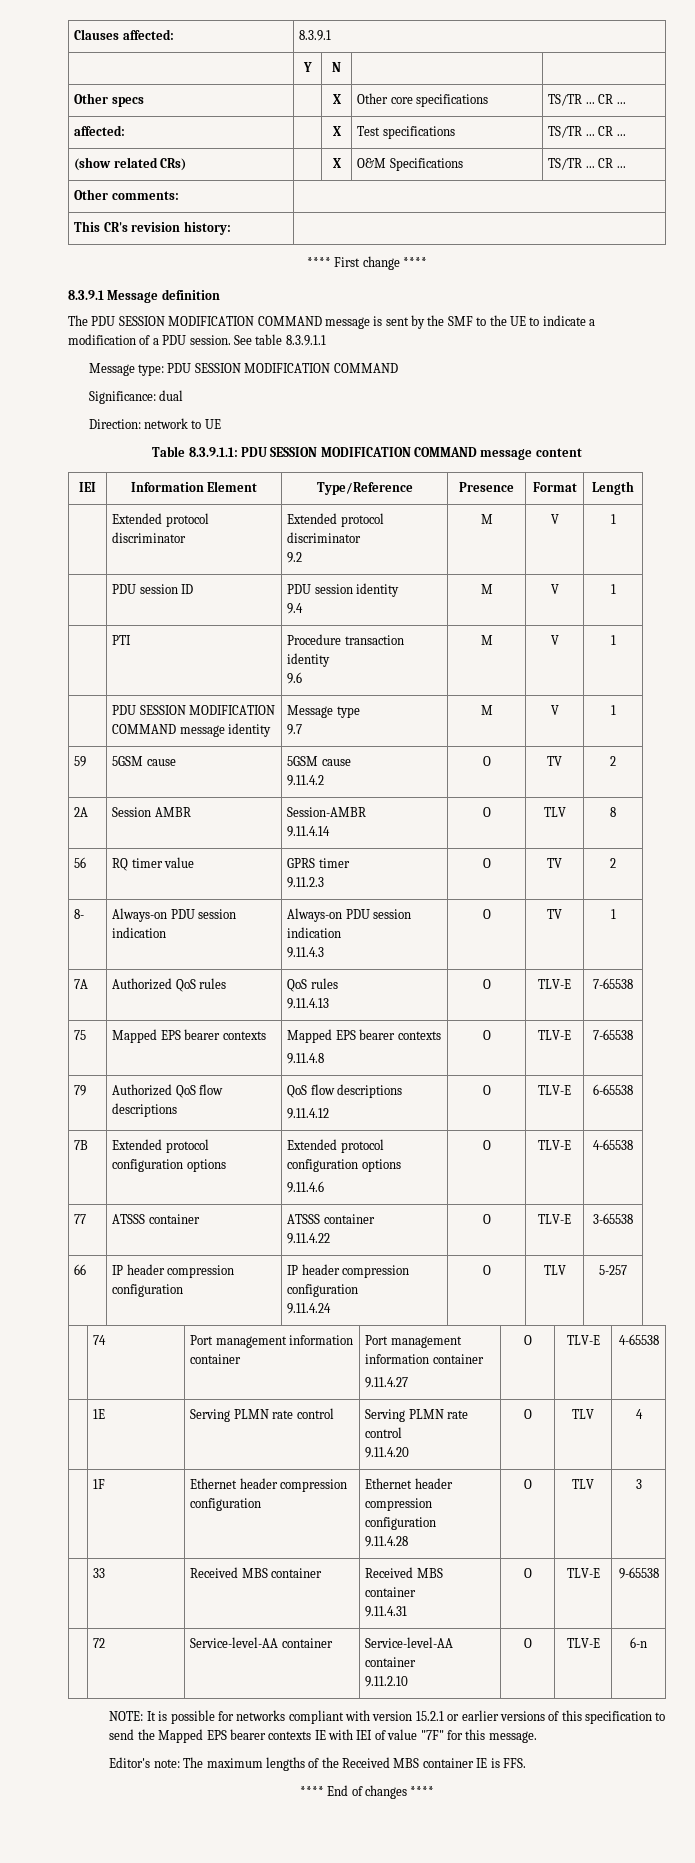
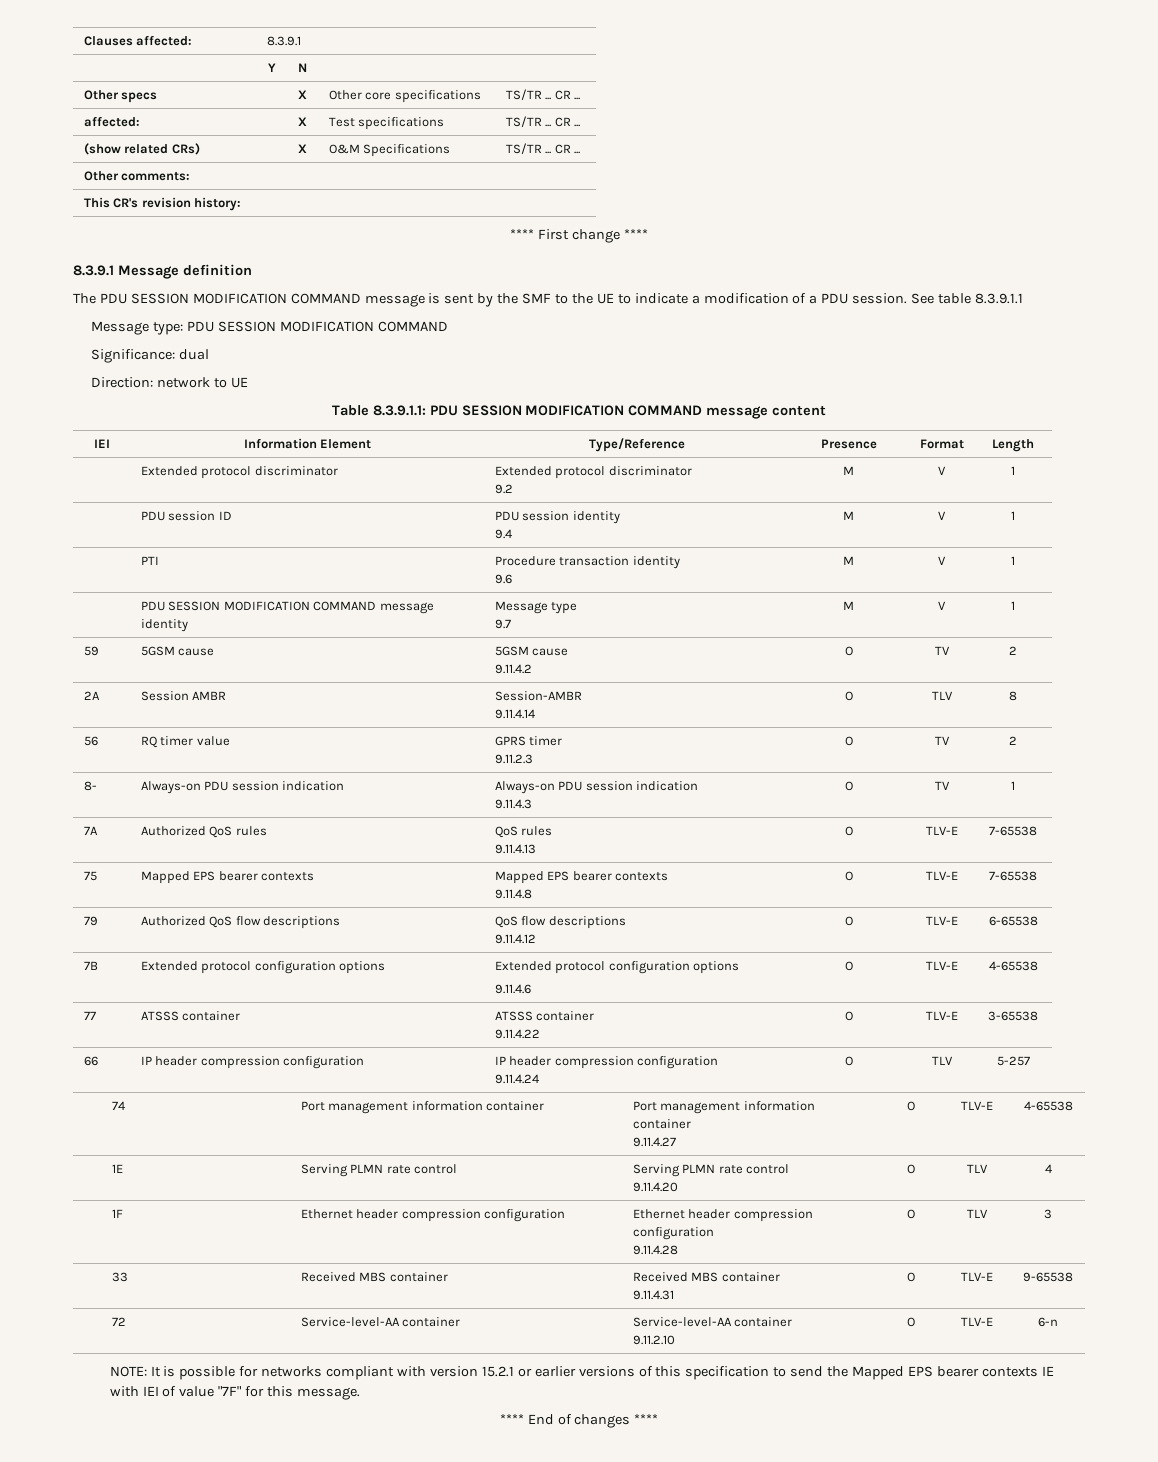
- Editor's note: The maximum lengths of the Received MBS container IE is FFS.

